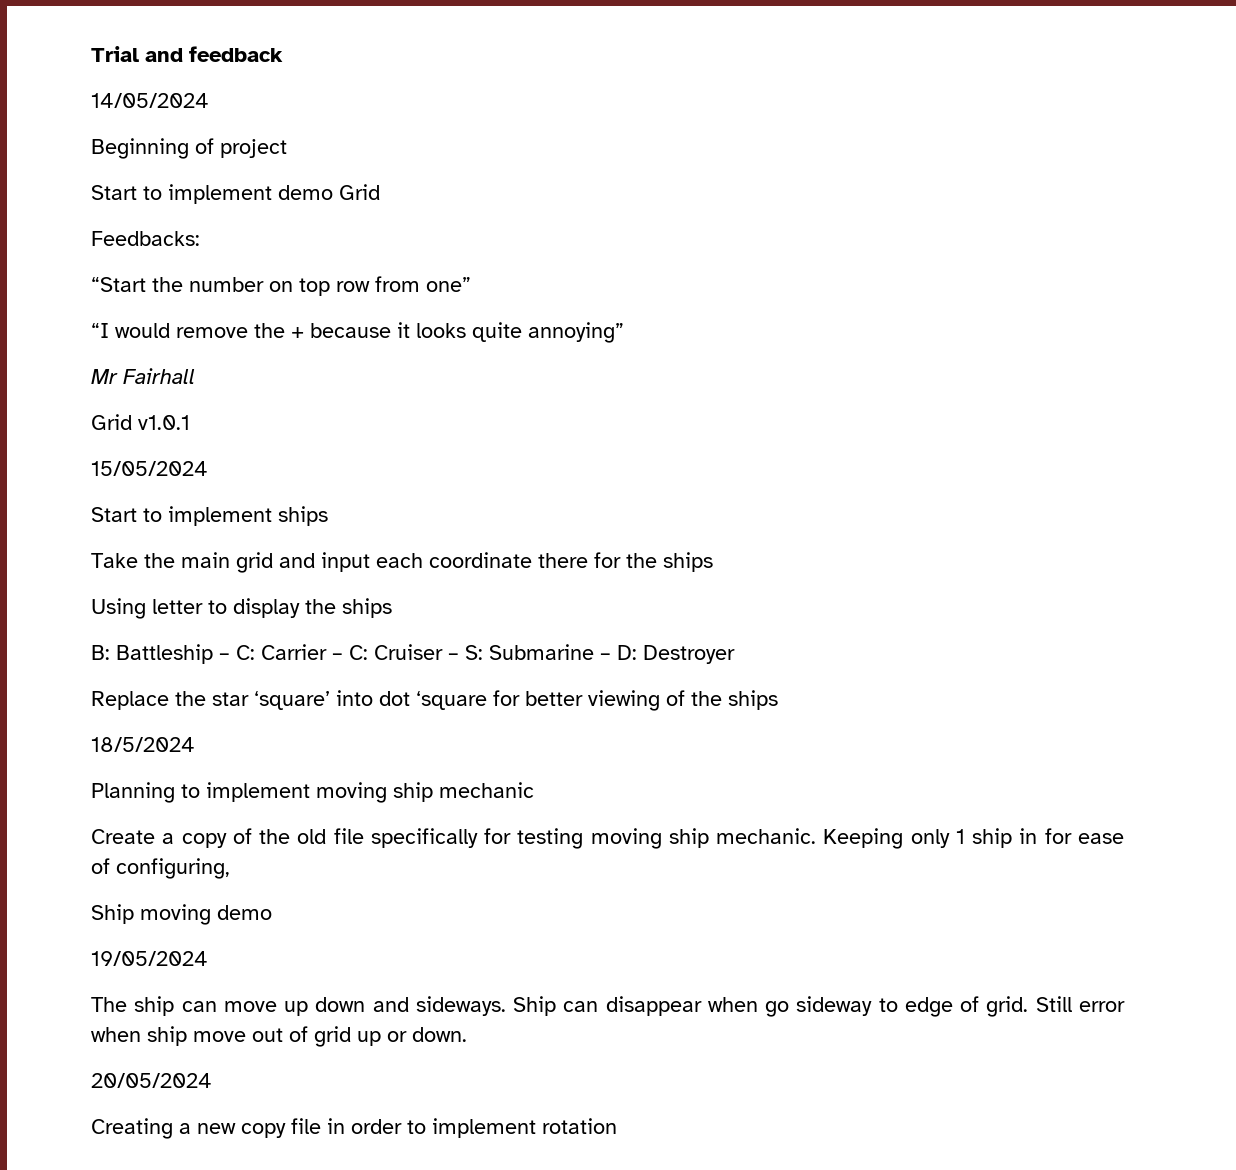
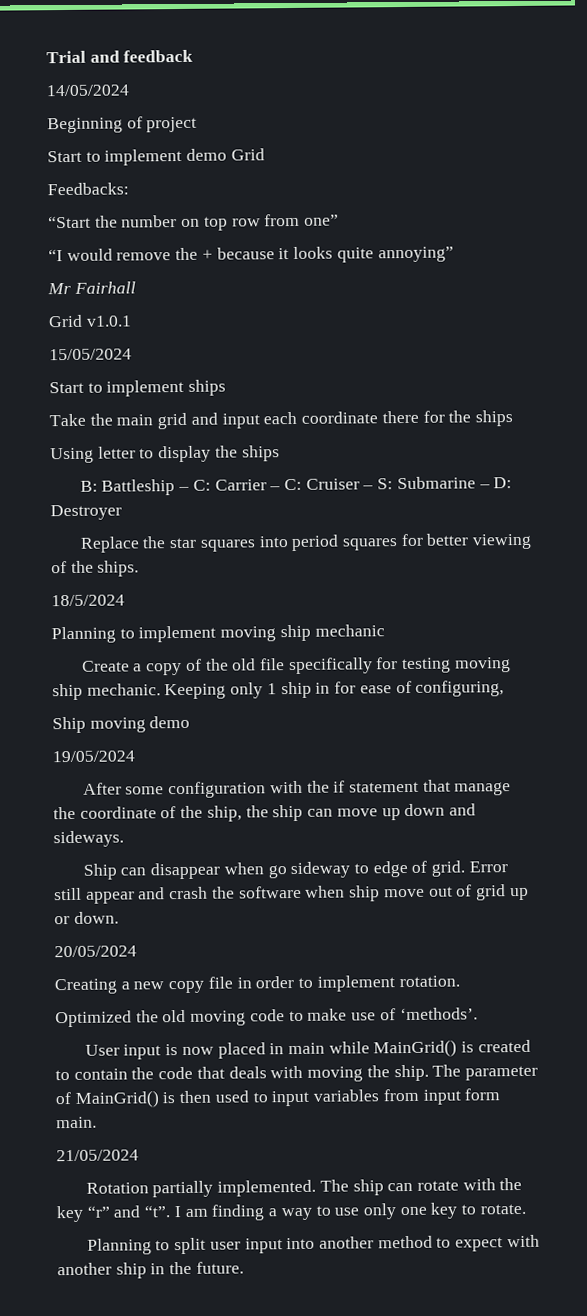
- Replace the star ‘square’ into dot ‘square for better viewing of the ships
+ Replace the star squares into period squares for better viewing of the ships.
- The ship can move up down and sideways. Ship can disappear when go sideway to edge of grid.
+ After some configuration with the if statement that manage the coordinate of the ship, the ship can move up down and sideways.
+ Ship can disappear when go sideway to edge of grid.
- Still error when ship move out of grid up or down.
+ Error still appear and crash the software when ship move out of grid up or down.
- Creating a new copy file in order to implement rotation
+ Creating a new copy file in order to implement rotation.
+ Optimized the old moving code to make use of ‘methods’.
+ User input is now placed in main while MainGrid() is created to contain the code that deals with moving the ship. The parameter of MainGrid() is then used to input variables from input form main.
+ 21/05/2024
+ Rotation partially implemented. The ship can rotate with the key “r” and “t”. I am finding a way to use only one key to rotate.
+ Planning to split user input into another method to expect with another ship in the future.

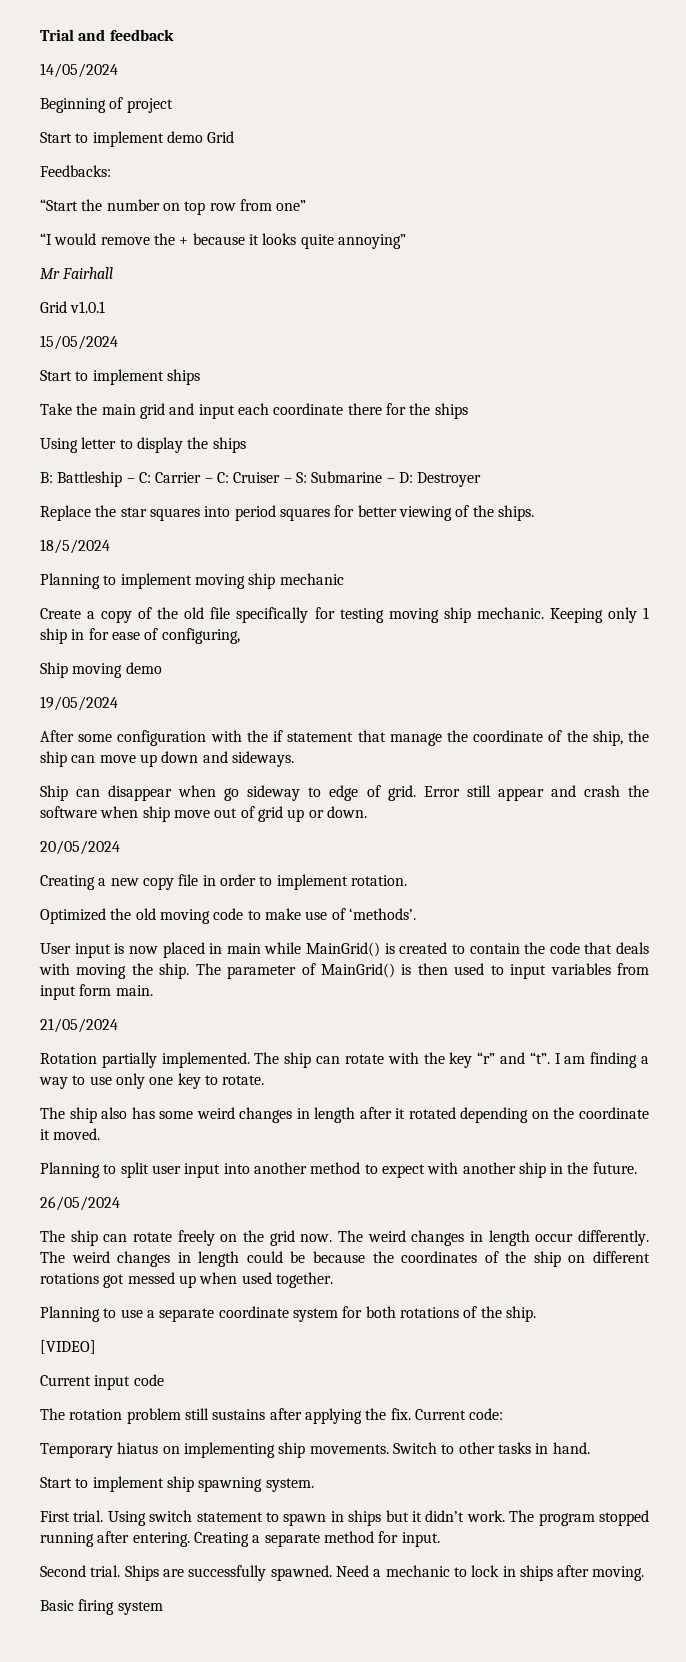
+ The ship also has some weird changes in length after it rotated depending on the coordinate it moved.
+ 26/05/2024
+ The ship can rotate freely on the grid now. The weird changes in length occur differently. The weird changes in length could be because the coordinates of the ship on different rotations got messed up when used together.
+ Planning to use a separate coordinate system for both rotations of the ship.
+ [VIDEO]
+ Current input code
+ The rotation problem still sustains after applying the fix. Current code:
+ Temporary hiatus on implementing ship movements. Switch to other tasks in hand.
+ Start to implement ship spawning system.
+ First trial. Using switch statement to spawn in ships but it didn’t work. The program stopped running after entering. Creating a separate method for input.
+ Second trial. Ships are successfully spawned. Need a mechanic to lock in ships after moving.
+ Basic firing system

